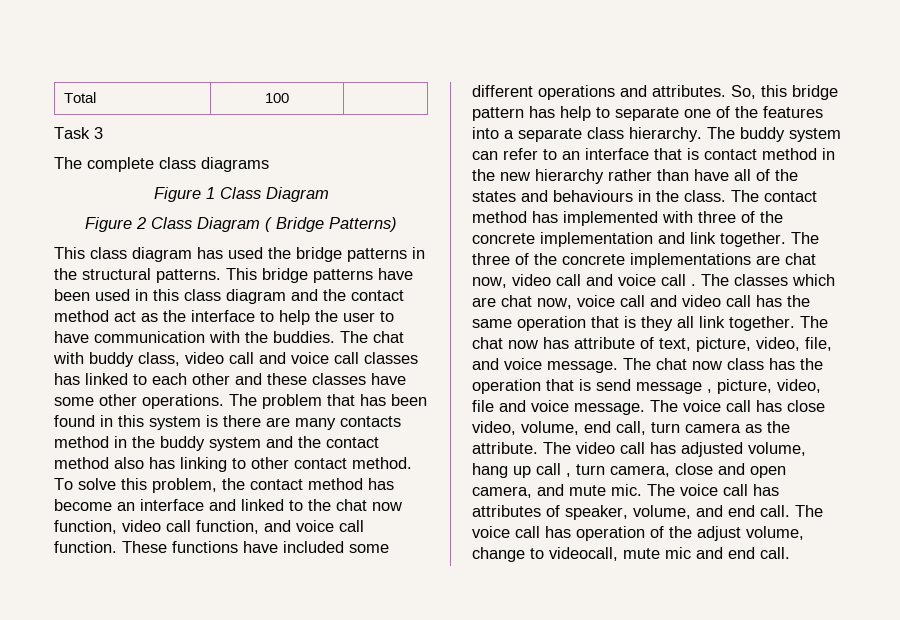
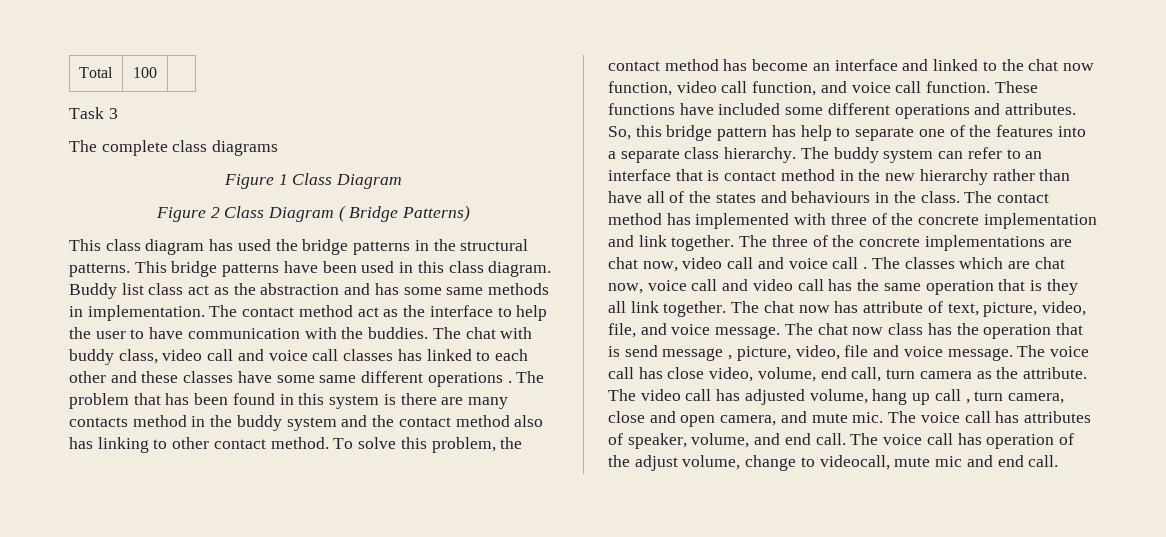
- This bridge patterns have been used in this class diagram and the contact method act as the interface to help the user to have communication with the buddies.
+ This bridge patterns have been used in this class diagram. Buddy list class act as the abstraction and has some same methods in implementation. The contact method act as the interface to help the user to have communication with the buddies.
- The chat with buddy class, video call and voice call classes has linked to each other and these classes have some other operations.
+ The chat with buddy class, video call and voice call classes has linked to each other and these classes have some same different operations .

